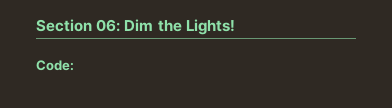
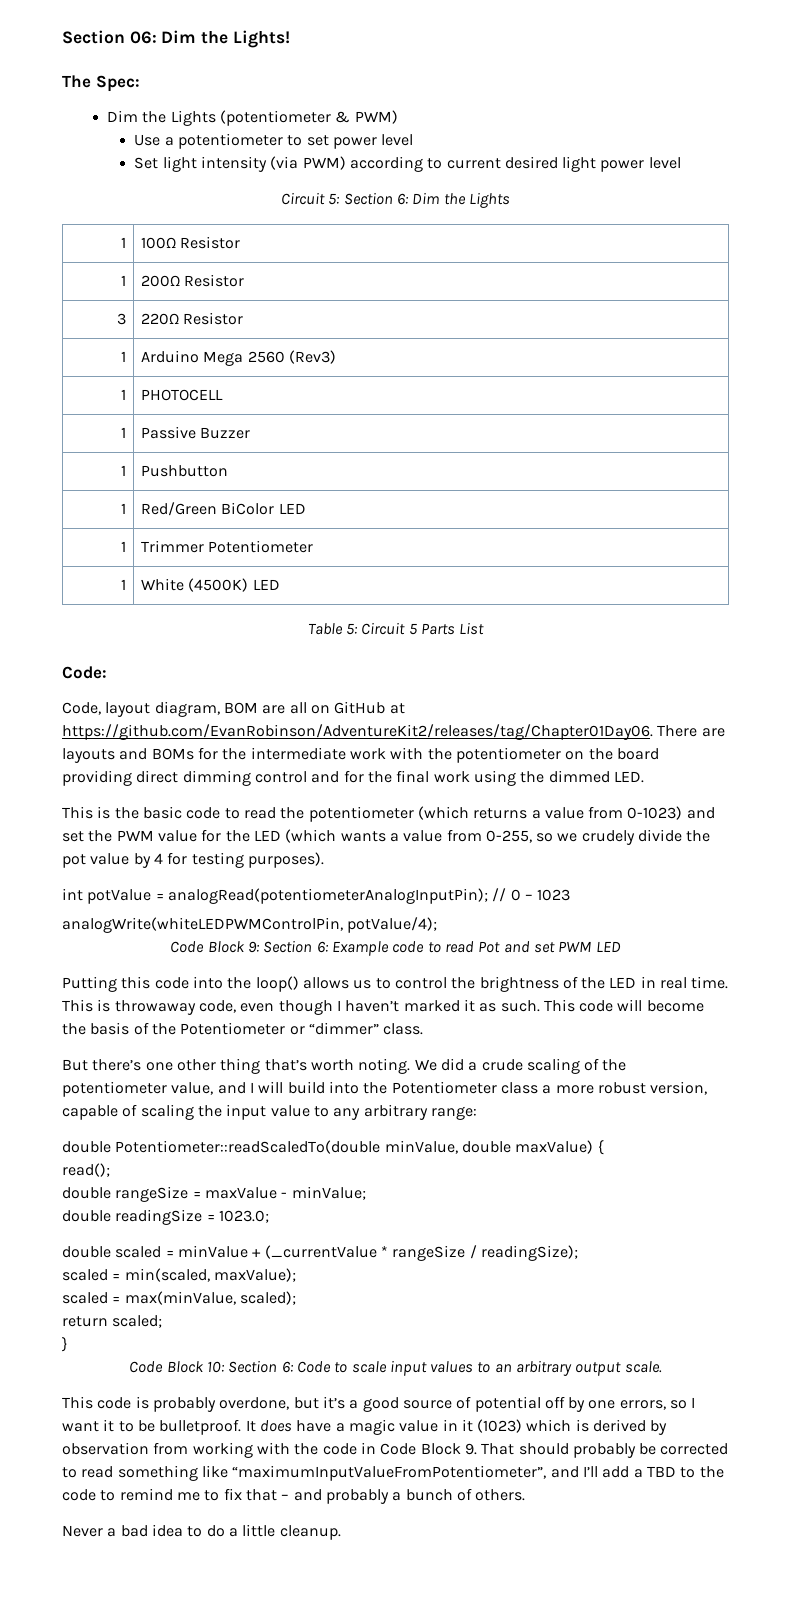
+ The Spec:
+ Dim the Lights (potentiometer & PWM)
+ Use a potentiometer to set power level
+ Set light intensity (via PWM) according to current desired light power level
+ Circuit 5: Section 6: Dim the Lights
+ 1 | 100Ω Resistor
+ 1 | 200Ω Resistor
+ 3 | 220Ω Resistor
+ 1 | Arduino Mega 2560 (Rev3)
+ 1 | PHOTOCELL
+ 1 | Passive Buzzer
+ 1 | Pushbutton
+ 1 | Red/Green BiColor LED
+ 1 | Trimmer Potentiometer
+ 1 | White (4500K) LED
+ Table 5: Circuit 5 Parts List
  Code:
+ Code, layout diagram, BOM are all on GitHub at https://github.com/EvanRobinson/AdventureKit2/releases/tag/Chapter01Day06. There are layouts and BOMs for the intermediate work with the potentiometer on the board providing direct dimming control and for the final work using the dimmed LED.
+ This is the basic code to read the potentiometer (which returns a value from 0-1023) and set the PWM value for the LED (which wants a value from 0-255, so we crudely divide the pot value by 4 for testing purposes).
+ int potValue = analogRead(potentiometerAnalogInputPin); // 0 – 1023
+ analogWrite(whiteLEDPWMControlPin, potValue/4);
+ Code Block 9: Section 6: Example code to read Pot and set PWM LED
+ Putting this code into the loop() allows us to control the brightness of the LED in real time. This is throwaway code, even though I haven’t marked it as such. This code will become the basis of the Potentiometer or “dimmer” class.
+ But there’s one other thing that’s worth noting. We did a crude scaling of the potentiometer value, and I will build into the Potentiometer class a more robust version, capable of scaling the input value to any arbitrary range:
+ double Potentiometer::readScaledTo(double minValue, double maxValue) {
+ read();
+ double rangeSize = maxValue - minValue;
+ double readingSize = 1023.0;
+ double scaled = minValue + (_currentValue * rangeSize / readingSize);
+ scaled = min(scaled, maxValue);
+ scaled = max(minValue, scaled);
+ return scaled;
+ }
+ Code Block 10: Section 6: Code to scale input values to an arbitrary output scale.
+ This code is probably overdone, but it’s a good source of potential off by one errors, so I want it to be bulletproof. It does have a magic value in it (1023) which is derived by observation from working with the code in Code Block 9. That should probably be corrected to read something like “maximumInputValueFromPotentiometer”, and I’ll add a TBD to the code to remind me to fix that – and probably a bunch of others.
+ Never a bad idea to do a little cleanup.

